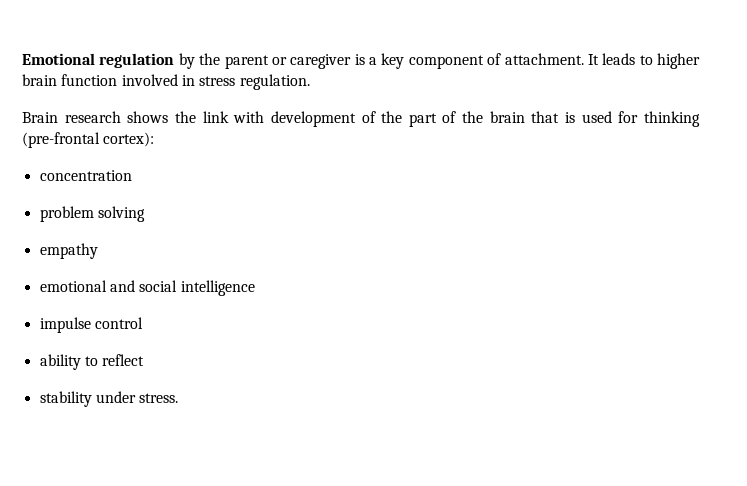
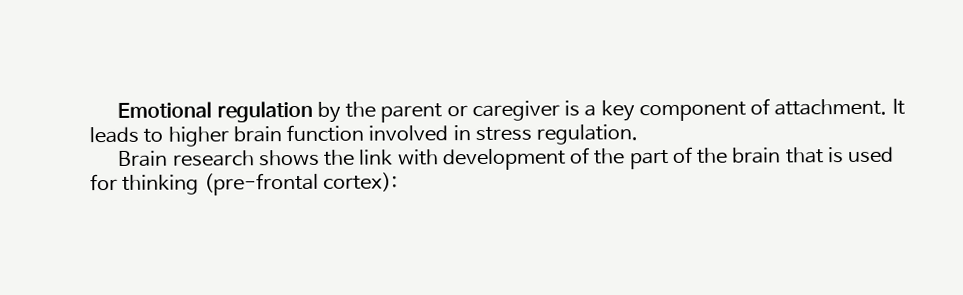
- concentration
- problem solving
- empathy
- emotional and social intelligence
- impulse control
- ability to reflect
- stability under stress.

